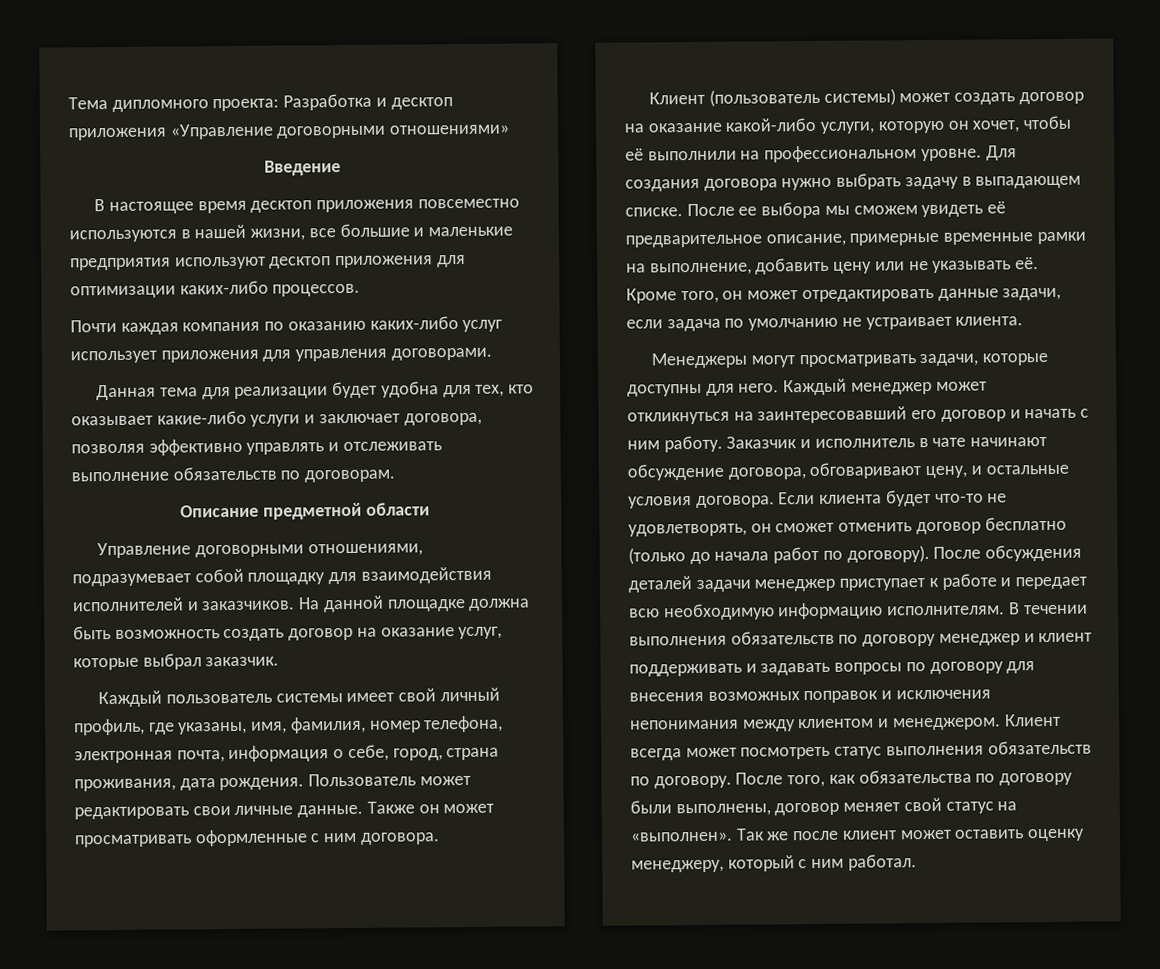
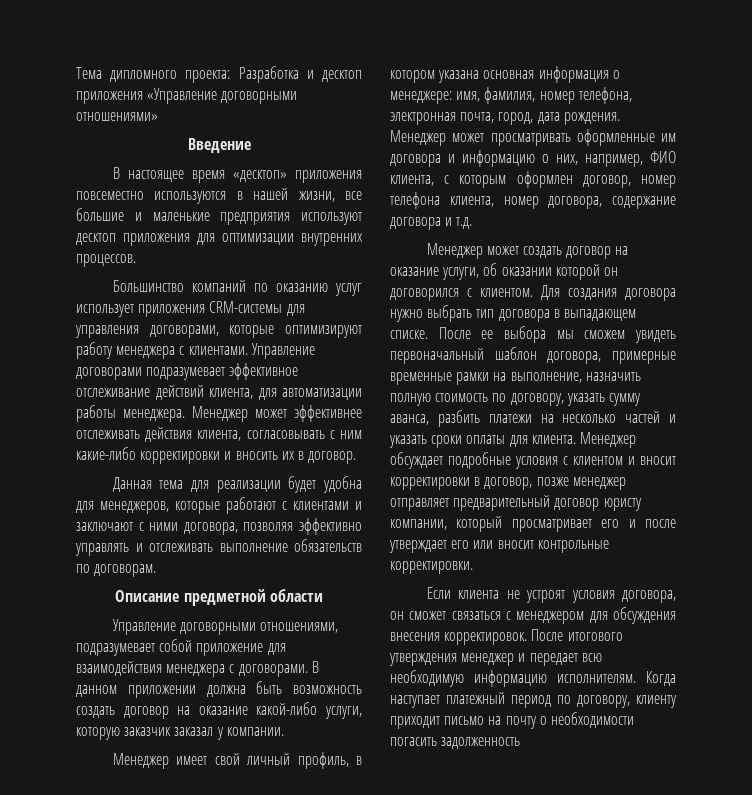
- В настоящее время десктоп приложения повсеместно используются в нашей жизни, все большие и маленькие предприятия используют десктоп приложения для оптимизации каких-либо процессов.
+ В настоящее время «десктоп» приложения повсеместно используются в нашей жизни, все большие и маленькие предприятия используют десктоп приложения для оптимизации внутренних процессов.
- Почти каждая компания по оказанию каких-либо услуг использует приложения для управления договорами.
+ Большинство компаний по оказанию услуг использует приложения CRM-системы для управления договорами, которые оптимизируют работу менеджера с клиентами. Управление договорами подразумевает эффективное отслеживание действий клиента, для автоматизации работы менеджера. Менеджер может эффективнее отслеживать действия клиента, согласовывать с ним какие-либо корректировки и вносить их в договор.
- Данная тема для реализации будет удобна для тех, кто оказывает какие-либо услуги и заключает договора, позволяя эффективно управлять и отслеживать выполнение обязательств по договорам.
+ Данная тема для реализации будет удобна для менеджеров, которые работают с клиентами и заключают с ними договора, позволяя эффективно управлять и отслеживать выполнение обязательств по договорам.
- Управление договорными отношениями, подразумевает собой площадку для взаимодействия исполнителей и заказчиков. На данной площадке должна быть возможность создать договор на оказание услуг, которые выбрал заказчик.
- Каждый пользователь системы имеет свой личный профиль, где указаны, имя, фамилия, номер телефона, электронная почта, информация о себе, город, страна проживания, дата рождения. Пользователь может редактировать свои личные данные. Также он может просматривать оформленные с ним договора.
- Клиент (пользователь системы) может создать договор на оказание какой-либо услуги, которую он хочет, чтобы её выполнили на профессиональном уровне.
+ Управление договорными отношениями, подразумевает собой приложение для взаимодействия менеджера с договорами. В данном приложении должна быть возможность создать договор на оказание какой-либо услуги, которую заказчик заказал у компании.
+ Менеджер имеет свой личный профиль, в котором указана основная информация о менеджере: имя, фамилия, номер телефона, электронная почта, город, дата рождения. Менеджер может просматривать оформленные им договора и информацию о них, например, ФИО клиента, с которым оформлен договор, номер телефона клиента, номер договора, содержание договора и т.д.
+ Менеджер может создать договор на оказание услуги, об оказании которой он договорился с клиентом.
- Для создания договора нужно выбрать задачу в выпадающем списке.
+ Для создания договора нужно выбрать тип договора в выпадающем списке.
- После ее выбора мы сможем увидеть её предварительное описание, примерные временные рамки на выполнение, добавить цену или не указывать её. Кроме того, он может отредактировать данные задачи, если задача по умолчанию не устраивает клиента.
- Менеджеры могут просматривать задачи, которые доступны для него. Каждый менеджер может откликнуться на заинтересовавший его договор и начать с ним работу. Заказчик и исполнитель в чате начинают обсуждение договора, обговаривают цену, и остальные условия договора. Если клиента будет что-то не удовлетворять, он сможет отменить договор бесплатно (только до начала работ по договору). После обсуждения деталей задачи менеджер приступает к работе и передает всю необходимую информацию исполнителям.
+ После ее выбора мы сможем увидеть первоначальный шаблон договора, примерные временные рамки на выполнение, назначить полную стоимость по договору, указать сумму аванса, разбить платежи на несколько частей и указать сроки оплаты для клиента. Менеджер обсуждает подробные условия с клиентом и вносит корректировки в договор, позже менеджер отправляет предварительный договор юристу компании, который просматривает его и после утверждает его или вносит контрольные корректировки.
+ Если клиента не устроят условия договора, он сможет связаться с менеджером для обсуждения внесения корректировок. После итогового утверждения менеджер и передает всю необходимую информацию исполнителям.
- В течении выполнения обязательств по договору менеджер и клиент поддерживать и задавать вопросы по договору для внесения возможных поправок и исключения непонимания между клиентом и менеджером. Клиент всегда может посмотреть статус выполнения обязательств по договору. После того, как обязательства по договору были выполнены, договор меняет свой статус на «выполнен». Так же после клиент может оставить оценку менеджеру, который с ним работал.
+ Когда наступает платежный период по договору, клиенту приходит письмо на почту о необходимости погасить задолженность

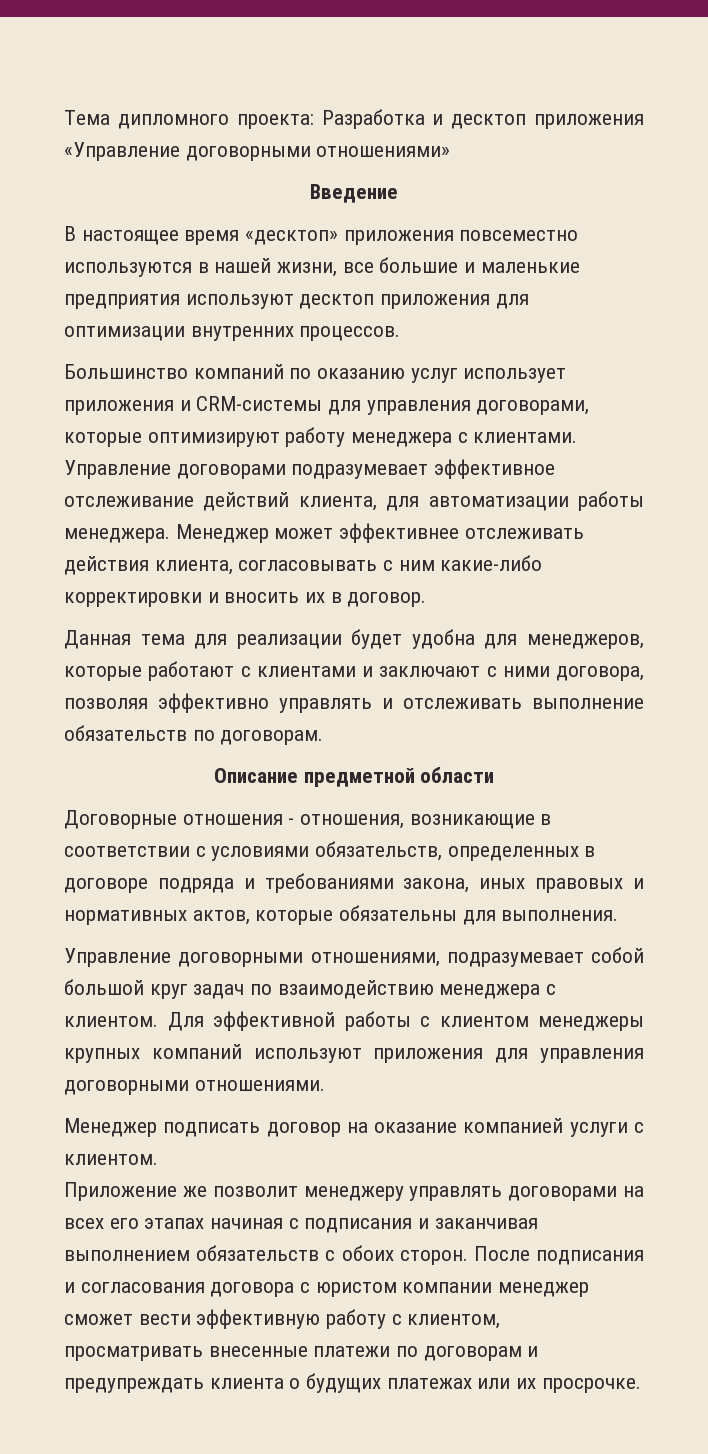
- Большинство компаний по оказанию услуг использует приложения CRM-системы для управления договорами, которые оптимизируют работу менеджера с клиентами.
+ Большинство компаний по оказанию услуг использует приложения и CRM-системы для управления договорами, которые оптимизируют работу менеджера с клиентами.
+ Договорные отношения - отношения, возникающие в соответствии с условиями обязательств, определенных в договоре подряда и требованиями закона, иных правовых и нормативных актов, которые обязательны для выполнения.
- Управление договорными отношениями, подразумевает собой приложение для взаимодействия менеджера с договорами. В данном приложении должна быть возможность создать договор на оказание какой-либо услуги, которую заказчик заказал у компании.
- Менеджер имеет свой личный профиль, в котором указана основная информация о менеджере: имя, фамилия, номер телефона, электронная почта, город, дата рождения. Менеджер может просматривать оформленные им договора и информацию о них, например, ФИО клиента, с которым оформлен договор, номер телефона клиента, номер договора, содержание договора и т.д.
- Менеджер может создать договор на оказание услуги, об оказании которой он договорился с клиентом. Для создания договора нужно выбрать тип договора в выпадающем списке. После ее выбора мы сможем увидеть первоначальный шаблон договора, примерные временные рамки на выполнение, назначить полную стоимость по договору, указать сумму аванса, разбить платежи на несколько частей и указать сроки оплаты для клиента. Менеджер обсуждает подробные условия с клиентом и вносит корректировки в договор, позже менеджер отправляет предварительный договор юристу компании, который просматривает его и после утверждает его или вносит контрольные корректировки.
- Если клиента не устроят условия договора, он сможет связаться с менеджером для обсуждения внесения корректировок. После итогового утверждения менеджер и передает всю необходимую информацию исполнителям. Когда наступает платежный период по договору, клиенту приходит письмо на почту о необходимости погасить задолженность
+ Управление договорными отношениями, подразумевает собой большой круг задач по взаимодействию менеджера с клиентом. Для эффективной работы с клиентом менеджеры крупных компаний используют приложения для управления договорными отношениями.
+ Менеджер подписать договор на оказание компанией услуги с клиентом.
+ Приложение же позволит менеджеру управлять договорами на всех его этапах начиная с подписания и заканчивая выполнением обязательств с обоих сторон. После подписания и согласования договора с юристом компании менеджер сможет вести эффективную работу с клиентом, просматривать внесенные платежи по договорам и предупреждать клиента о будущих платежах или их просрочке.

